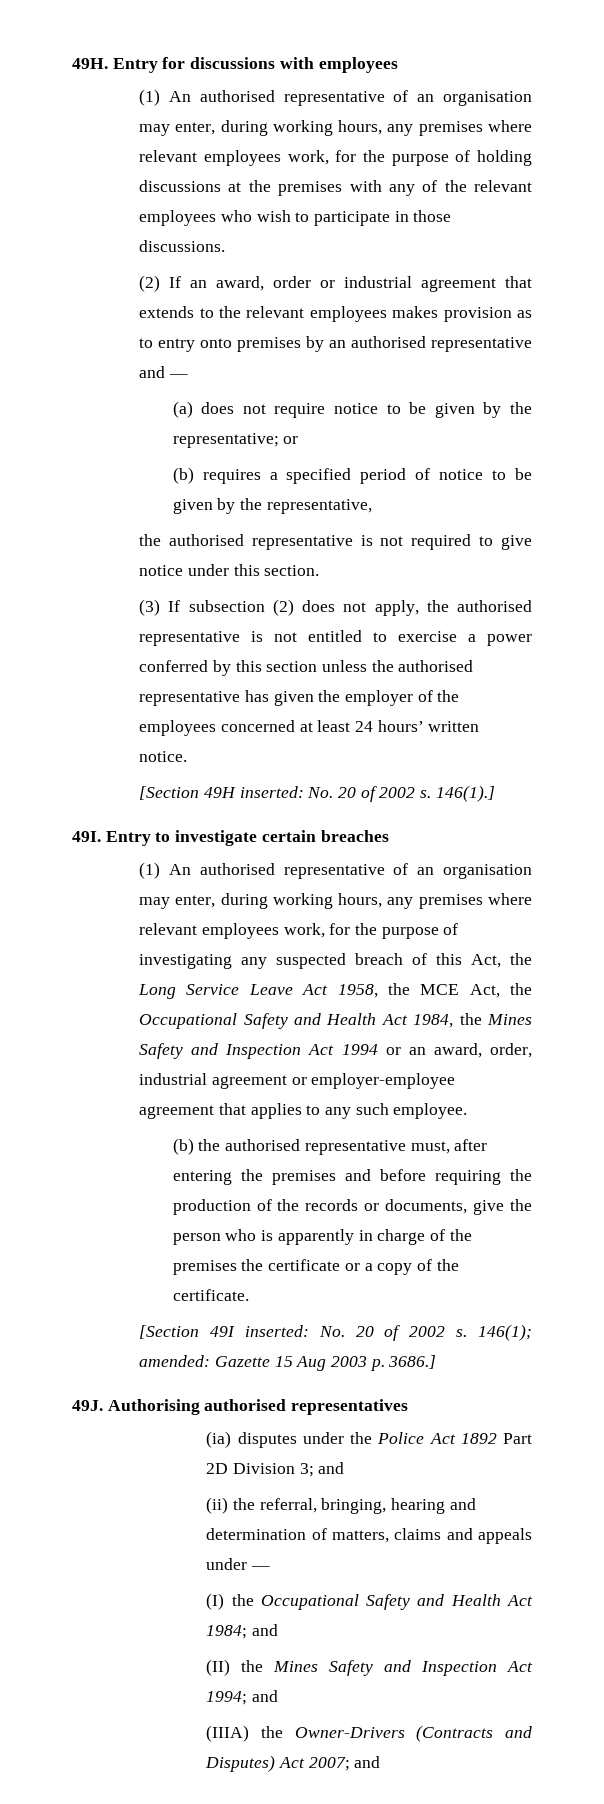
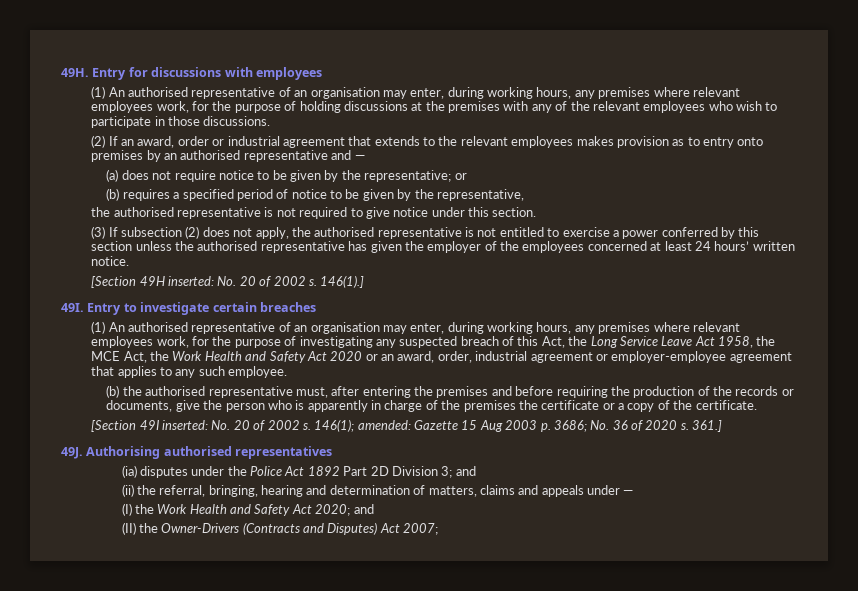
- (1) An authorised representative of an organisation may enter, during working hours, any premises where relevant employees work, for the purpose of investigating any suspected breach of this Act, the Long Service Leave Act 1958, the MCE Act, the Occupational Safety and Health Act 1984, the Mines Safety and Inspection Act 1994 or an award, order, industrial agreement or employer-employee agreement that applies to any such employee.
+ (1) An authorised representative of an organisation may enter, during working hours, any premises where relevant employees work, for the purpose of investigating any suspected breach of this Act, the Long Service Leave Act 1958, the MCE Act, the Work Health and Safety Act 2020 or an award, order, industrial agreement or employer-employee agreement that applies to any such employee.
- 146(1); amended: Gazette 15 Aug 2003 p. 3686.]
+ 146(1); amended: Gazette 15 Aug 2003 p. 3686; No. 36 of 2020 s. 361.]
- (I) the Occupational Safety and Health Act 1984; and
- (II) the Mines Safety and Inspection Act 1994; and
- (IIIA) the Owner-Drivers (Contracts and Disputes) Act 2007; and
+ (I) the Work Health and Safety Act 2020; and
+ (II) the Owner-Drivers (Contracts and Disputes) Act 2007;

